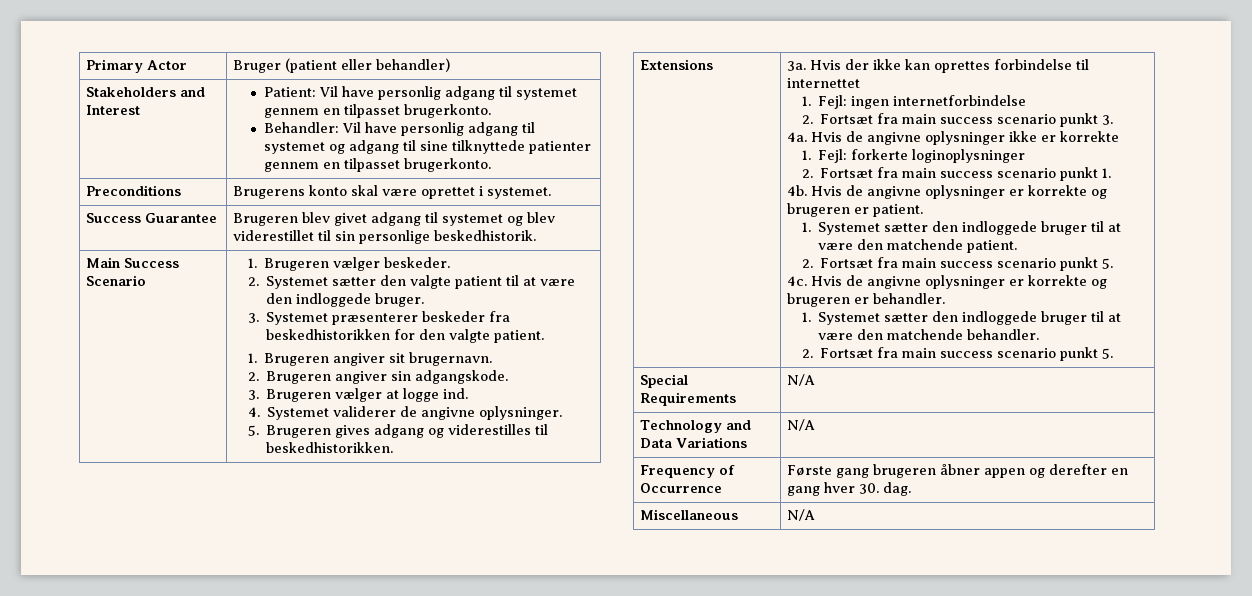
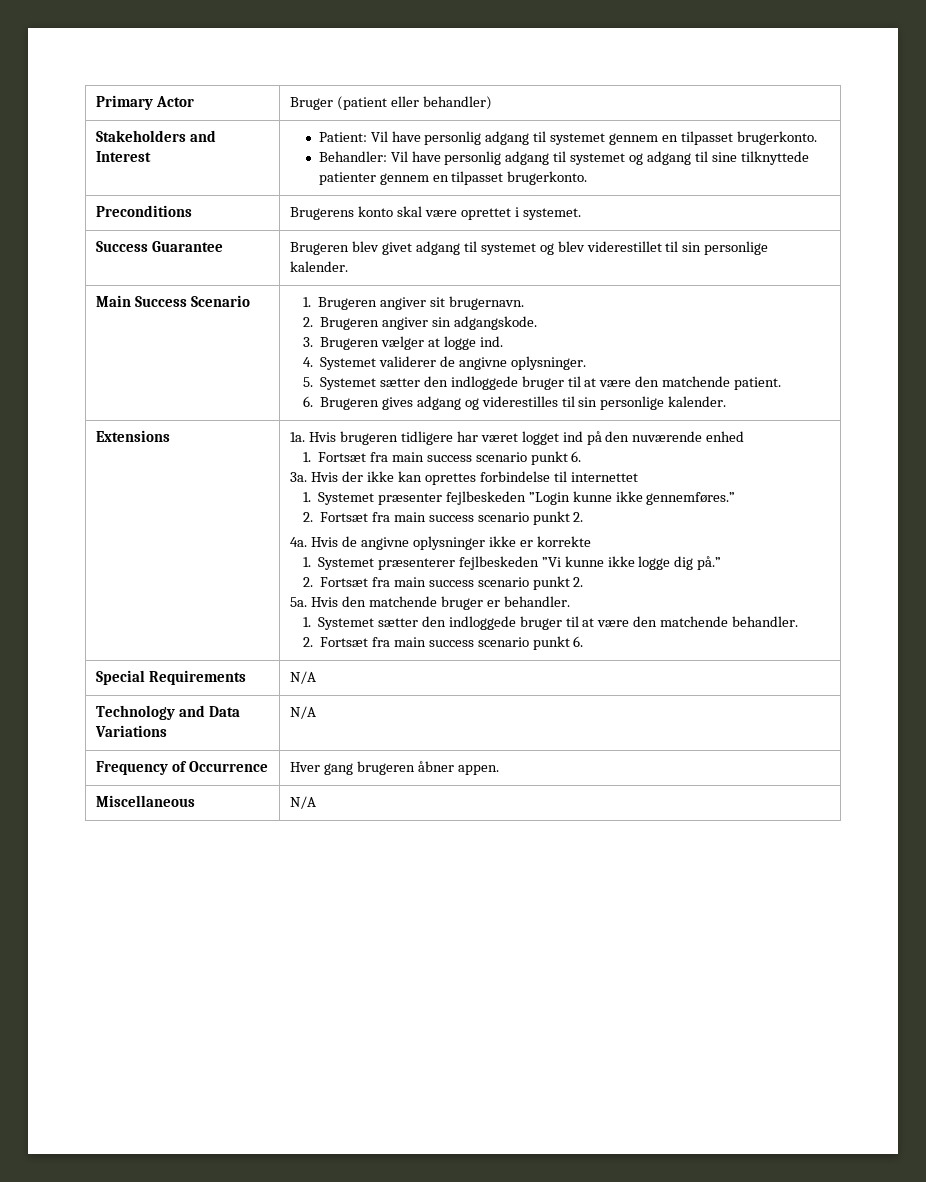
- Success Guarantee | Brugeren blev givet adgang til systemet og blev viderestillet til sin personlige beskedhistorik.
+ Success Guarantee | Brugeren blev givet adgang til systemet og blev viderestillet til sin personlige kalender.
- 1. Brugeren vælger beskeder.
- 2. Systemet sætter den valgte patient til at være den indloggede bruger.
- 3. Systemet præsenterer beskeder fra beskedhistorikken for den valgte patient.
- 5. Brugeren gives adgang og viderestilles til beskedhistorikken.
- Extensions | 3a. Hvis der ikke kan oprettes forbindelse til internettet
- 1. Fejl: ingen internetforbindelse
- 2. Fortsæt fra main success scenario punkt 3.
+ 5. Systemet sætter den indloggede bruger til at være den matchende patient.
+ 6. Brugeren gives adgang og viderestilles til sin personlige kalender.
+ Extensions | 1a. Hvis brugeren tidligere har været logget ind på den nuværende enhed
+ 1. Fortsæt fra main success scenario punkt 6.
+ 3a. Hvis der ikke kan oprettes forbindelse til internettet
+ 1. Systemet præsenter fejlbeskeden ”Login kunne ikke gennemføres.”
+ 2. Fortsæt fra main success scenario punkt 2.
  4a. Hvis de angivne oplysninger ikke er korrekte
- 1. Fejl: forkerte loginoplysninger
- 2. Fortsæt fra main success scenario punkt 1.
- 4b. Hvis de angivne oplysninger er korrekte og brugeren er patient.
- 1. Systemet sætter den indloggede bruger til at være den matchende patient.
- 2. Fortsæt fra main success scenario punkt 5.
- 4c. Hvis de angivne oplysninger er korrekte og brugeren er behandler.
+ 1. Systemet præsenterer fejlbeskeden ”Vi kunne ikke logge dig på.”
+ 2. Fortsæt fra main success scenario punkt 2.
+ 5a. Hvis den matchende bruger er behandler.
  1. Systemet sætter den indloggede bruger til at være den matchende behandler.
- 2. Fortsæt fra main success scenario punkt 5.
+ 2. Fortsæt fra main success scenario punkt 6.
- Frequency of Occurrence | Første gang brugeren åbner appen og derefter en gang hver 30. dag.
+ Frequency of Occurrence | Hver gang brugeren åbner appen.

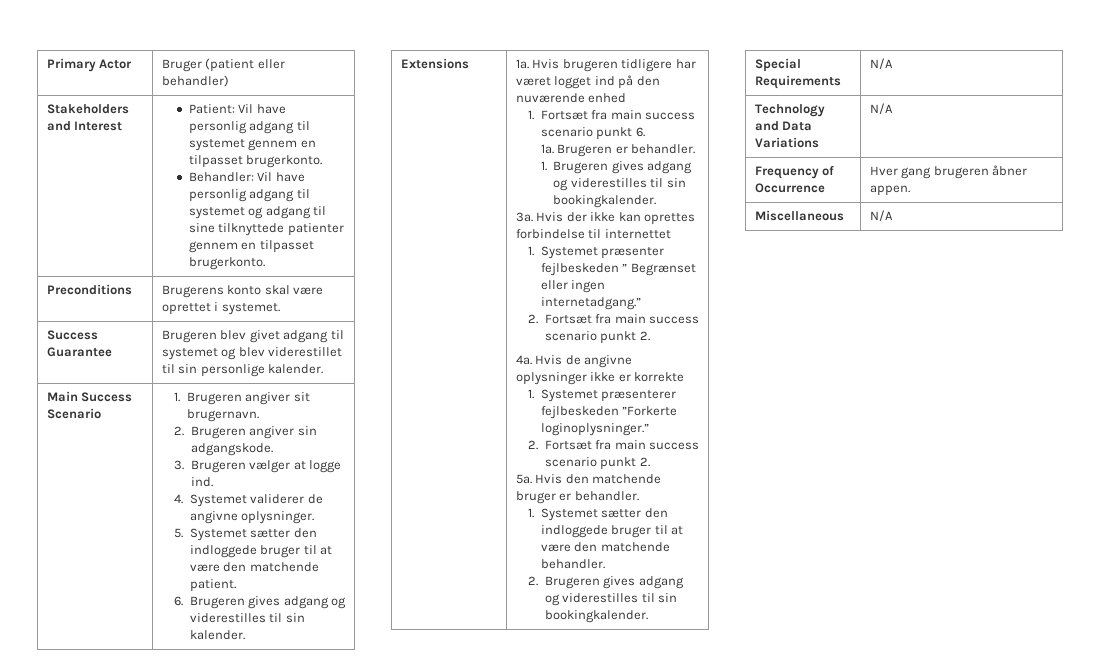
- 6. Brugeren gives adgang og viderestilles til sin personlige kalender.
+ 6. Brugeren gives adgang og viderestilles til sin kalender.
+ 1a. Brugeren er behandler.
+ 1. Brugeren gives adgang og viderestilles til sin bookingkalender.
- 1. Systemet præsenter fejlbeskeden ”Login kunne ikke gennemføres.”
+ 1. Systemet præsenter fejlbeskeden ” Begrænset eller ingen internetadgang.”
- 1. Systemet præsenterer fejlbeskeden ”Vi kunne ikke logge dig på.”
+ 1. Systemet præsenterer fejlbeskeden ”Forkerte loginoplysninger.”
- 2. Fortsæt fra main success scenario punkt 6.
+ 2. Brugeren gives adgang og viderestilles til sin bookingkalender.

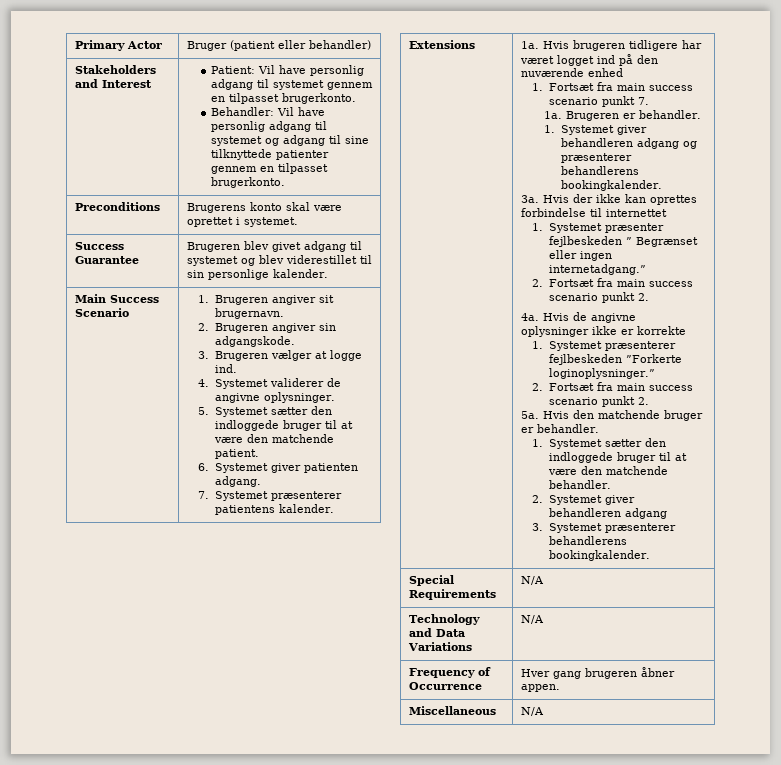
- 6. Brugeren gives adgang og viderestilles til sin kalender.
+ 6. Systemet giver patienten adgang.
+ 7. Systemet præsenterer patientens kalender.
- 1. Fortsæt fra main success scenario punkt 6.
+ 1. Fortsæt fra main success scenario punkt 7.
- 1. Brugeren gives adgang og viderestilles til sin bookingkalender.
+ 1. Systemet giver behandleren adgang og præsenterer behandlerens bookingkalender.
- 2. Brugeren gives adgang og viderestilles til sin bookingkalender.
+ 2. Systemet giver behandleren adgang
+ 3. Systemet præsenterer behandlerens bookingkalender.

